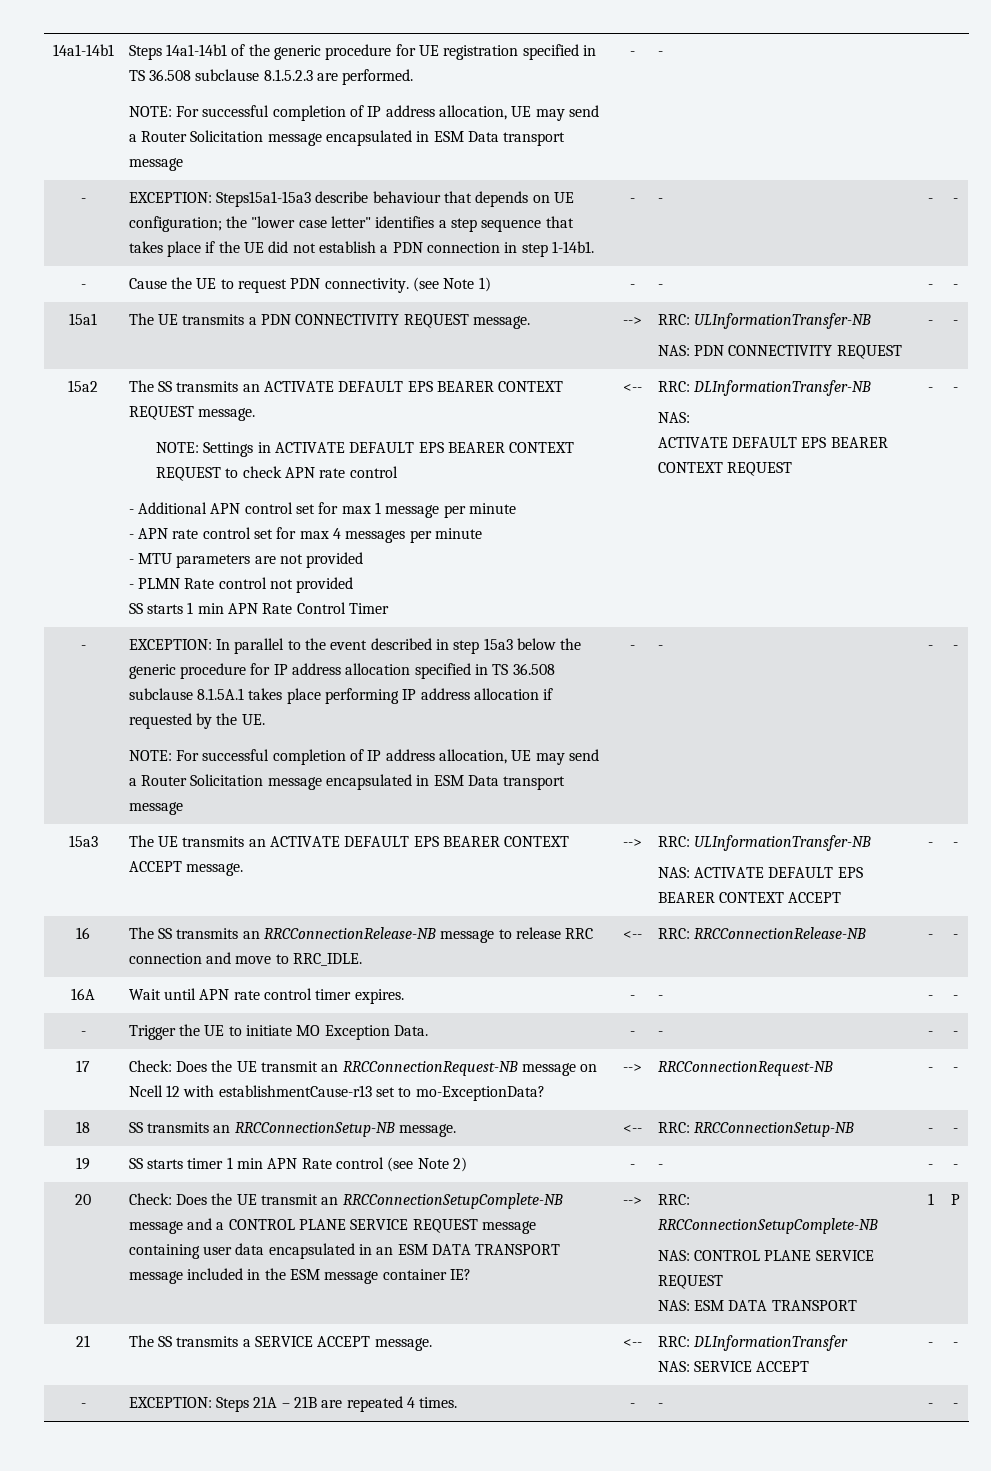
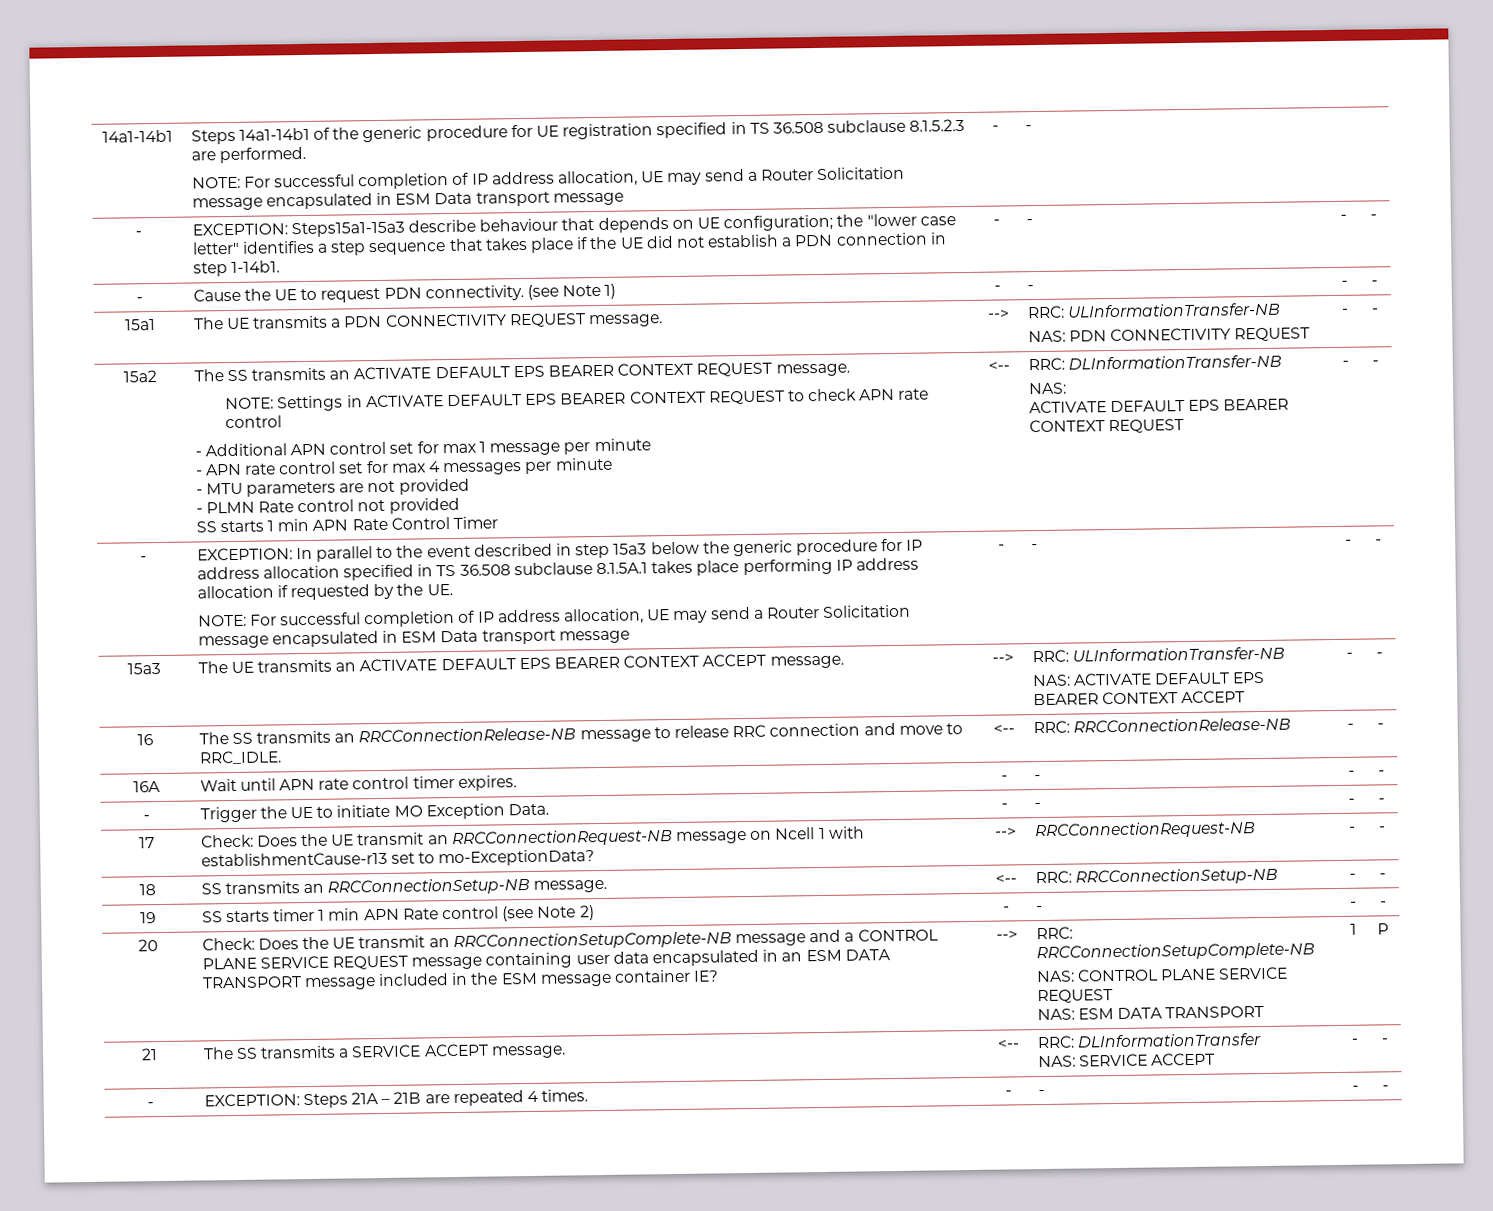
- 17 | Check: Does the UE transmit an RRCConnectionRequest-NB message on Ncell 12 with establishmentCause-r13 set to mo-ExceptionData? | --> | RRCConnectionRequest-NB | - | -
+ 17 | Check: Does the UE transmit an RRCConnectionRequest-NB message on Ncell 1 with establishmentCause-r13 set to mo-ExceptionData? | --> | RRCConnectionRequest-NB | - | -

